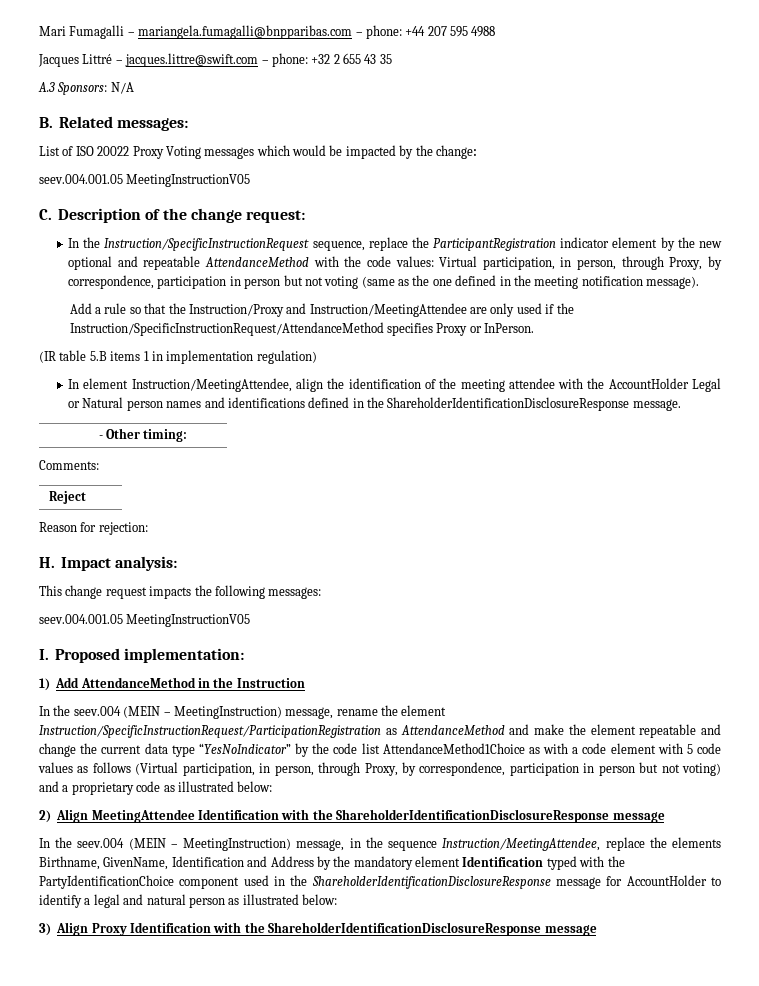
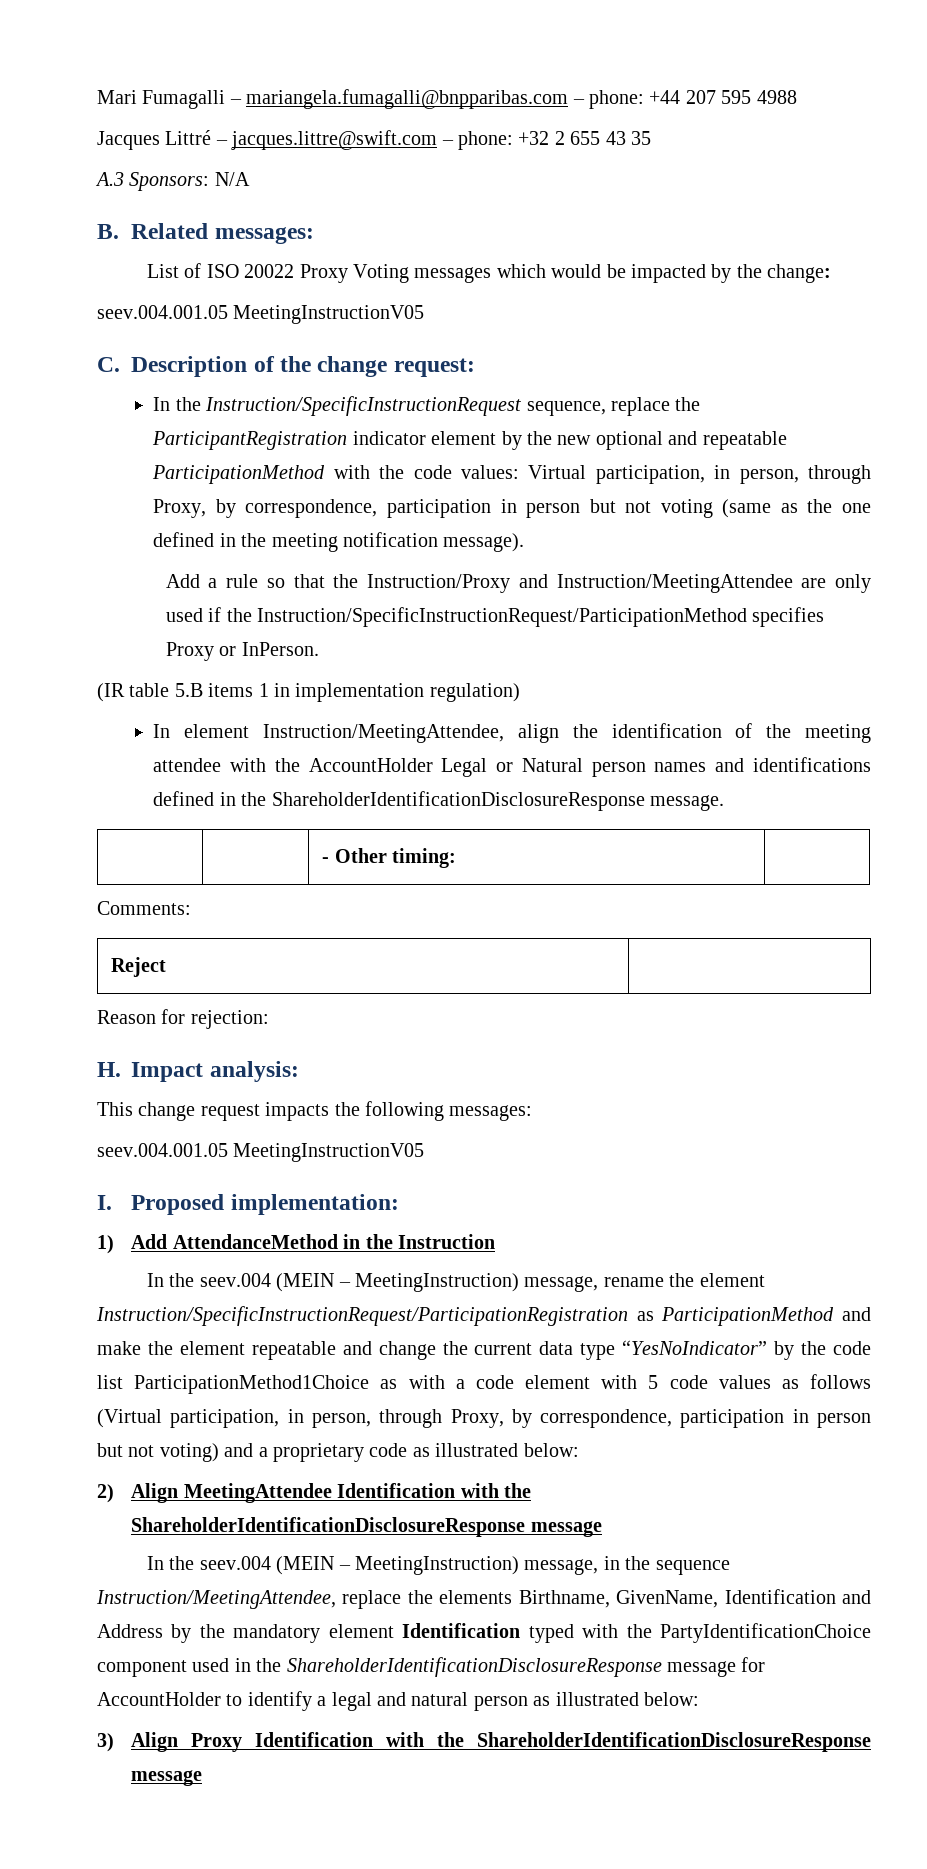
- In the Instruction/SpecificInstructionRequest sequence, replace the ParticipantRegistration indicator element by the new optional and repeatable AttendanceMethod with the code values: Virtual participation, in person, through Proxy, by correspondence, participation in person but not voting (same as the one defined in the meeting notification message).
+ In the Instruction/SpecificInstructionRequest sequence, replace the ParticipantRegistration indicator element by the new optional and repeatable ParticipationMethod with the code values: Virtual participation, in person, through Proxy, by correspondence, participation in person but not voting (same as the one defined in the meeting notification message).
- Add a rule so that the Instruction/Proxy and Instruction/MeetingAttendee are only used if the Instruction/SpecificInstructionRequest/AttendanceMethod specifies Proxy or InPerson.
+ Add a rule so that the Instruction/Proxy and Instruction/MeetingAttendee are only used if the Instruction/SpecificInstructionRequest/ParticipationMethod specifies Proxy or InPerson.
- In the seev.004 (MEIN – MeetingInstruction) message, rename the element Instruction/SpecificInstructionRequest/ParticipationRegistration as AttendanceMethod and make the element repeatable and change the current data type “YesNoIndicator” by the code list AttendanceMethod1Choice as with a code element with 5 code values as follows (Virtual participation, in person, through Proxy, by correspondence, participation in person but not voting) and a proprietary code as illustrated below:
+ In the seev.004 (MEIN – MeetingInstruction) message, rename the element Instruction/SpecificInstructionRequest/ParticipationRegistration as ParticipationMethod and make the element repeatable and change the current data type “YesNoIndicator” by the code list ParticipationMethod1Choice as with a code element with 5 code values as follows (Virtual participation, in person, through Proxy, by correspondence, participation in person but not voting) and a proprietary code as illustrated below:

